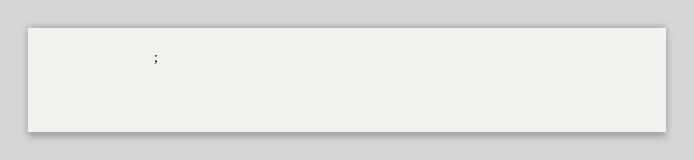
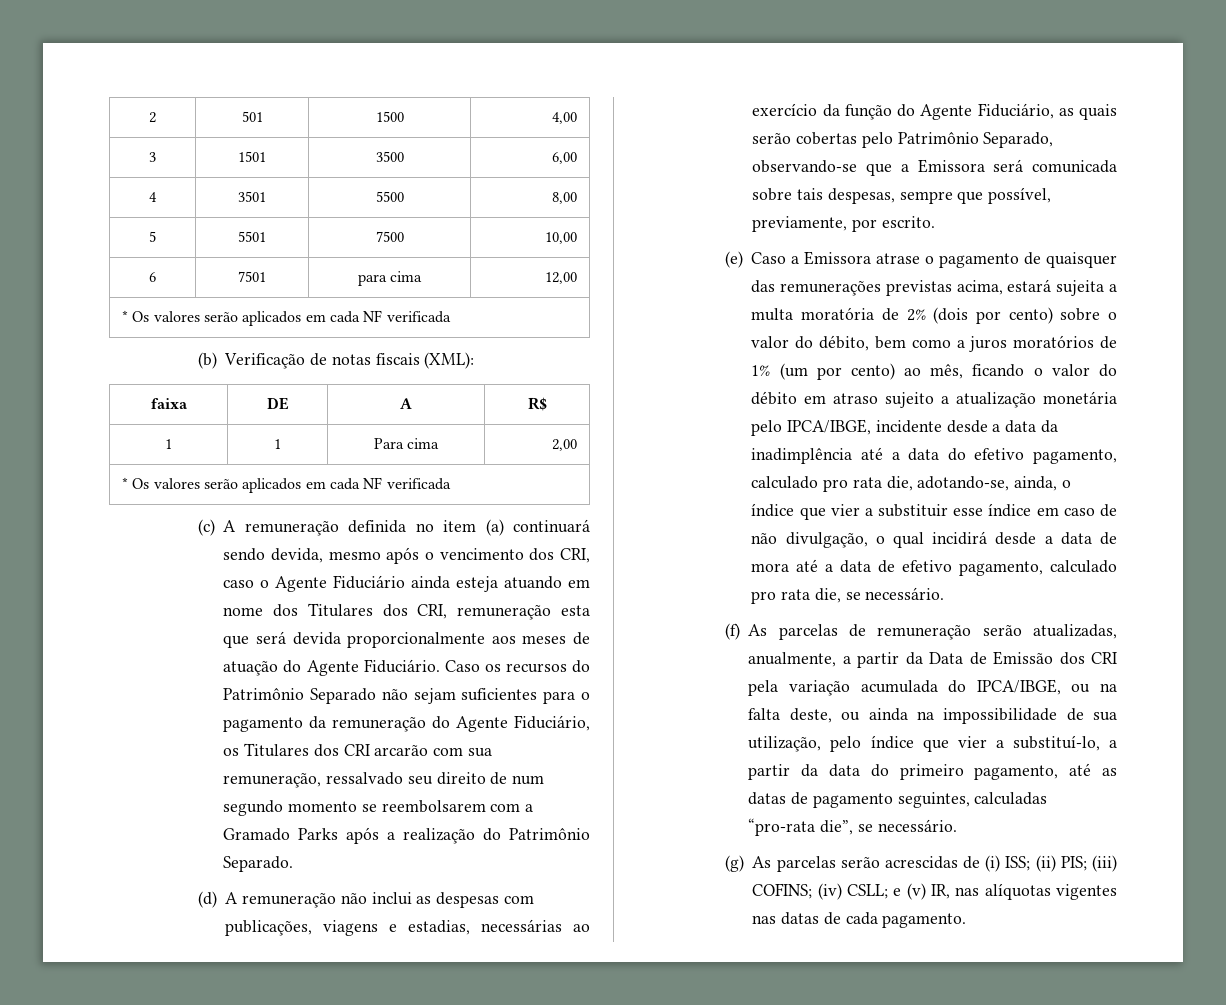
- ;
+ 2 | 501 | 1500 | 4,00
+ 3 | 1501 | 3500 | 6,00
+ 4 | 3501 | 5500 | 8,00
+ 5 | 5501 | 7500 | 10,00
+ 6 | 7501 | para cima | 12,00
+ * Os valores serão aplicados em cada NF verificada
+ (b) Verificação de notas fiscais (XML):
+ faixa | DE | A | R$
+ 1 | 1 | Para cima | 2,00
+ * Os valores serão aplicados em cada NF verificada
+ (c) A remuneração definida no item (a) continuará sendo devida, mesmo após o vencimento dos CRI, caso o Agente Fiduciário ainda esteja atuando em nome dos Titulares dos CRI, remuneração esta que será devida proporcionalmente aos meses de atuação do Agente Fiduciário. Caso os recursos do Patrimônio Separado não sejam suficientes para o pagamento da remuneração do Agente Fiduciário, os Titulares dos CRI arcarão com sua remuneração, ressalvado seu direito de num segundo momento se reembolsarem com a Gramado Parks após a realização do Patrimônio Separado.
+ (d) A remuneração não inclui as despesas com publicações, viagens e estadias, necessárias ao exercício da função do Agente Fiduciário, as quais serão cobertas pelo Patrimônio Separado, observando-se que a Emissora será comunicada sobre tais despesas, sempre que possível, previamente, por escrito.
+ (e) Caso a Emissora atrase o pagamento de quaisquer das remunerações previstas acima, estará sujeita a multa moratória de 2% (dois por cento) sobre o valor do débito, bem como a juros moratórios de 1% (um por cento) ao mês, ficando o valor do débito em atraso sujeito a atualização monetária pelo IPCA/IBGE, incidente desde a data da inadimplência até a data do efetivo pagamento, calculado pro rata die, adotando-se, ainda, o índice que vier a substituir esse índice em caso de não divulgação, o qual incidirá desde a data de mora até a data de efetivo pagamento, calculado pro rata die, se necessário.
+ (f) As parcelas de remuneração serão atualizadas, anualmente, a partir da Data de Emissão dos CRI pela variação acumulada do IPCA/IBGE, ou na falta deste, ou ainda na impossibilidade de sua utilização, pelo índice que vier a substituí-lo, a partir da data do primeiro pagamento, até as datas de pagamento seguintes, calculadas “pro-rata die”, se necessário.
+ (g) As parcelas serão acrescidas de (i) ISS; (ii) PIS; (iii) COFINS; (iv) CSLL; e (v) IR, nas alíquotas vigentes nas datas de cada pagamento.

